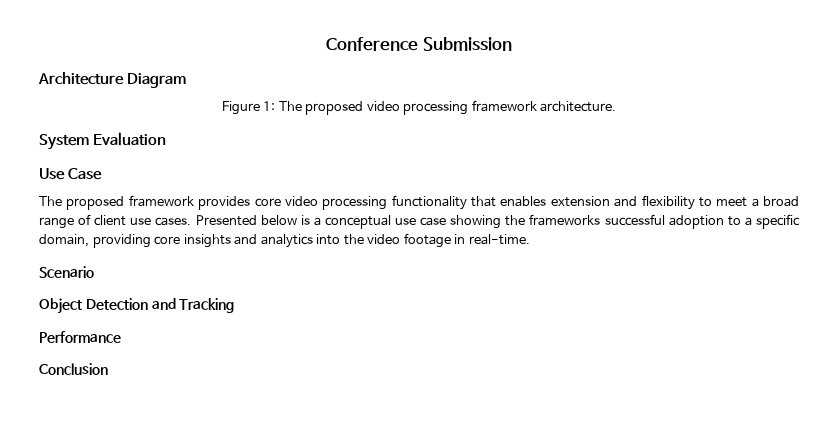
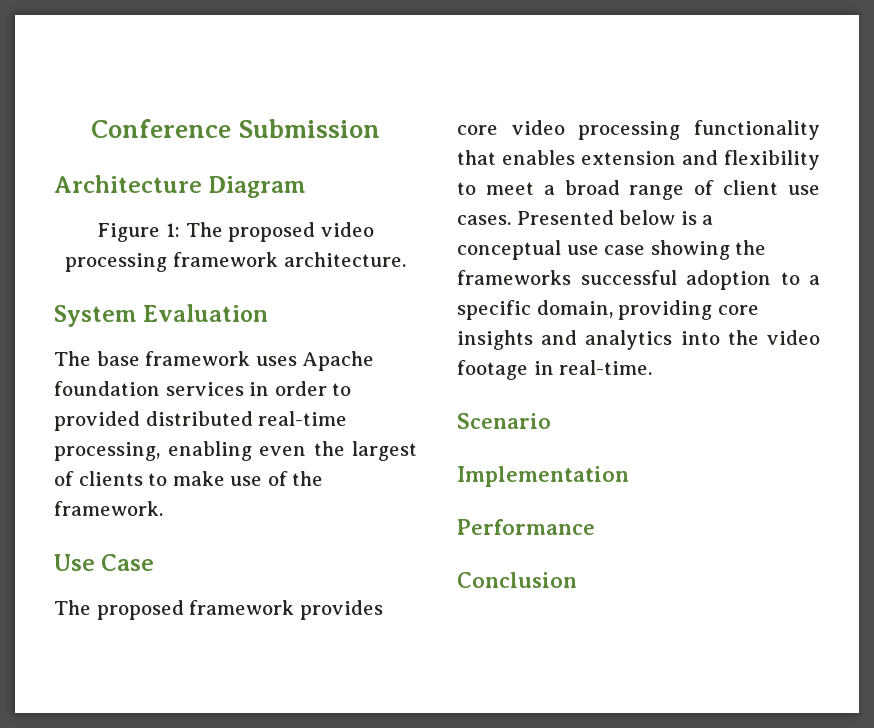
+ The base framework uses Apache foundation services in order to provided distributed real-time processing, enabling even the largest of clients to make use of the framework.
- Object Detection and Tracking
+ Implementation

